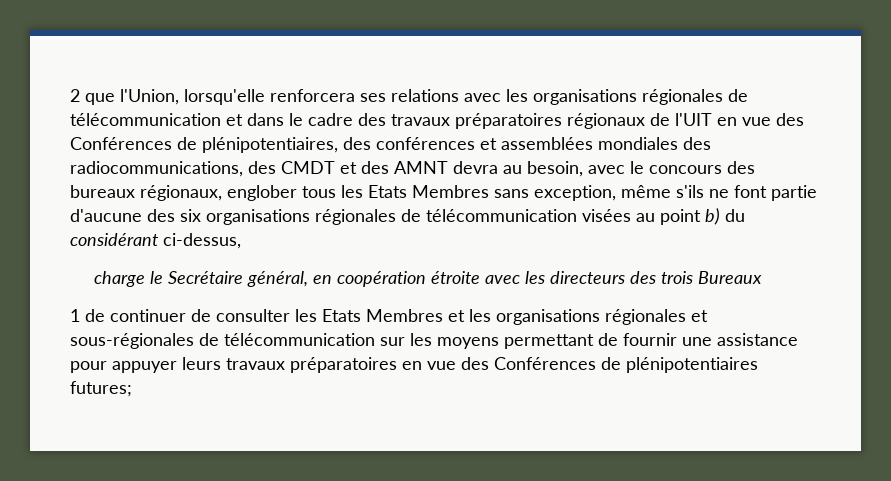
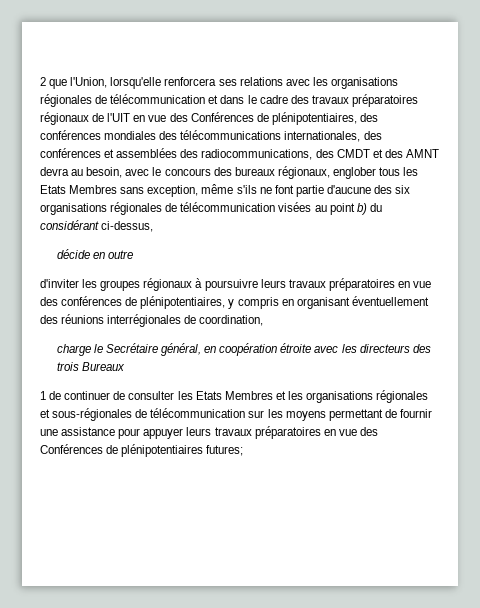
- 2 que l'Union, lorsqu'elle renforcera ses relations avec les organisations régionales de télécommunication et dans le cadre des travaux préparatoires régionaux de l'UIT en vue des Conférences de plénipotentiaires, des conférences et assemblées mondiales des radiocommunications, des CMDT et des AMNT devra au besoin, avec le concours des bureaux régionaux, englober tous les Etats Membres sans exception, même s'ils ne font partie d'aucune des six organisations régionales de télécommunication visées au point b) du considérant ci-dessus,
+ 2 que l'Union, lorsqu'elle renforcera ses relations avec les organisations régionales de télécommunication et dans le cadre des travaux préparatoires régionaux de l'UIT en vue des Conférences de plénipotentiaires, des conférences mondiales des télécommunications internationales, des conférences et assemblées des radiocommunications, des CMDT et des AMNT devra au besoin, avec le concours des bureaux régionaux, englober tous les Etats Membres sans exception, même s'ils ne font partie d'aucune des six organisations régionales de télécommunication visées au point b) du considérant ci-dessus,
+ décide en outre
+ d'inviter les groupes régionaux à poursuivre leurs travaux préparatoires en vue des conférences de plénipotentiaires, y compris en organisant éventuellement des réunions interrégionales de coordination,

